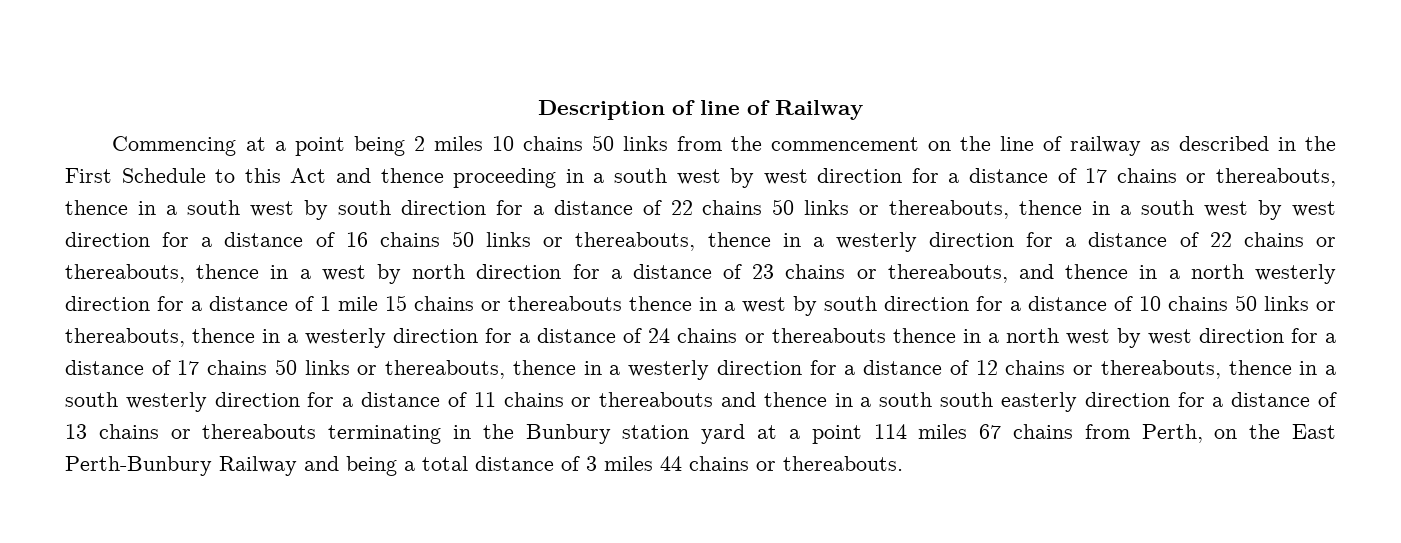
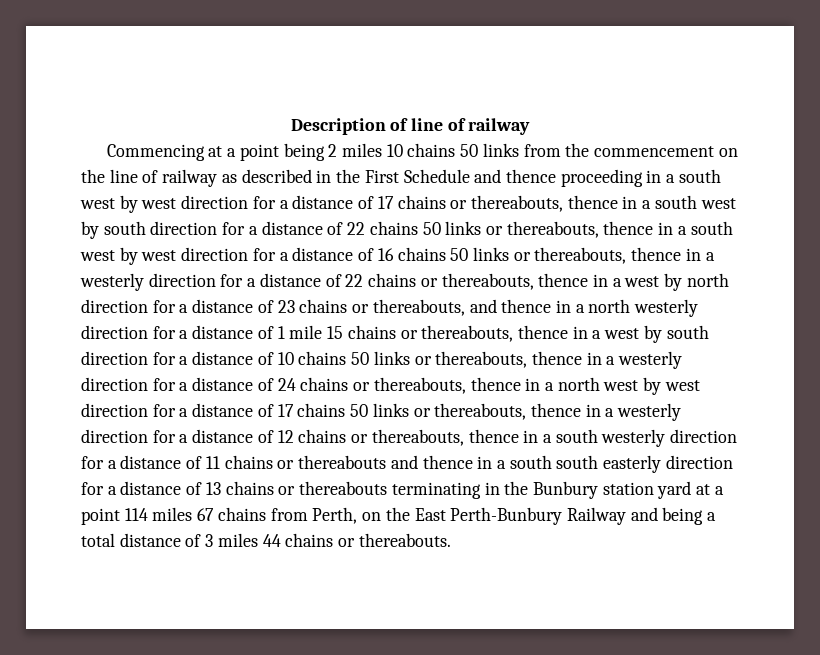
- Description of line of Railway
+ Description of line of railway
- Commencing at a point being 2 miles 10 chains 50 links from the commencement on the line of railway as described in the First Schedule to this Act and thence proceeding in a south west by west direction for a distance of 17 chains or thereabouts, thence in a south west by south direction for a distance of 22 chains 50 links or thereabouts, thence in a south west by west direction for a distance of 16 chains 50 links or thereabouts, thence in a westerly direction for a distance of 22 chains or thereabouts, thence in a west by north direction for a distance of 23 chains or thereabouts, and thence in a north westerly direction for a distance of 1 mile 15 chains or thereabouts thence in a west by south direction for a distance of 10 chains 50 links or thereabouts, thence in a westerly direction for a distance of 24 chains or thereabouts thence in a north west by west direction for a distance of 17 chains 50 links or thereabouts, thence in a westerly direction for a distance of 12 chains or thereabouts, thence in a south westerly direction for a distance of 11 chains or thereabouts and thence in a south south easterly direction for a distance of 13 chains or thereabouts terminating in the Bunbury station yard at a point 114 miles 67 chains from Perth, on the East Perth-Bunbury Railway and being a total distance of 3 miles 44 chains or thereabouts.
+ Commencing at a point being 2 miles 10 chains 50 links from the commencement on the line of railway as described in the First Schedule and thence proceeding in a south west by west direction for a distance of 17 chains or thereabouts, thence in a south west by south direction for a distance of 22 chains 50 links or thereabouts, thence in a south west by west direction for a distance of 16 chains 50 links or thereabouts, thence in a westerly direction for a distance of 22 chains or thereabouts, thence in a west by north direction for a distance of 23 chains or thereabouts, and thence in a north westerly direction for a distance of 1 mile 15 chains or thereabouts, thence in a west by south direction for a distance of 10 chains 50 links or thereabouts, thence in a westerly direction for a distance of 24 chains or thereabouts, thence in a north west by west direction for a distance of 17 chains 50 links or thereabouts, thence in a westerly direction for a distance of 12 chains or thereabouts, thence in a south westerly direction for a distance of 11 chains or thereabouts and thence in a south south easterly direction for a distance of 13 chains or thereabouts terminating in the Bunbury station yard at a point 114 miles 67 chains from Perth, on the East Perth-Bunbury Railway and being a total distance of 3 miles 44 chains or thereabouts.

